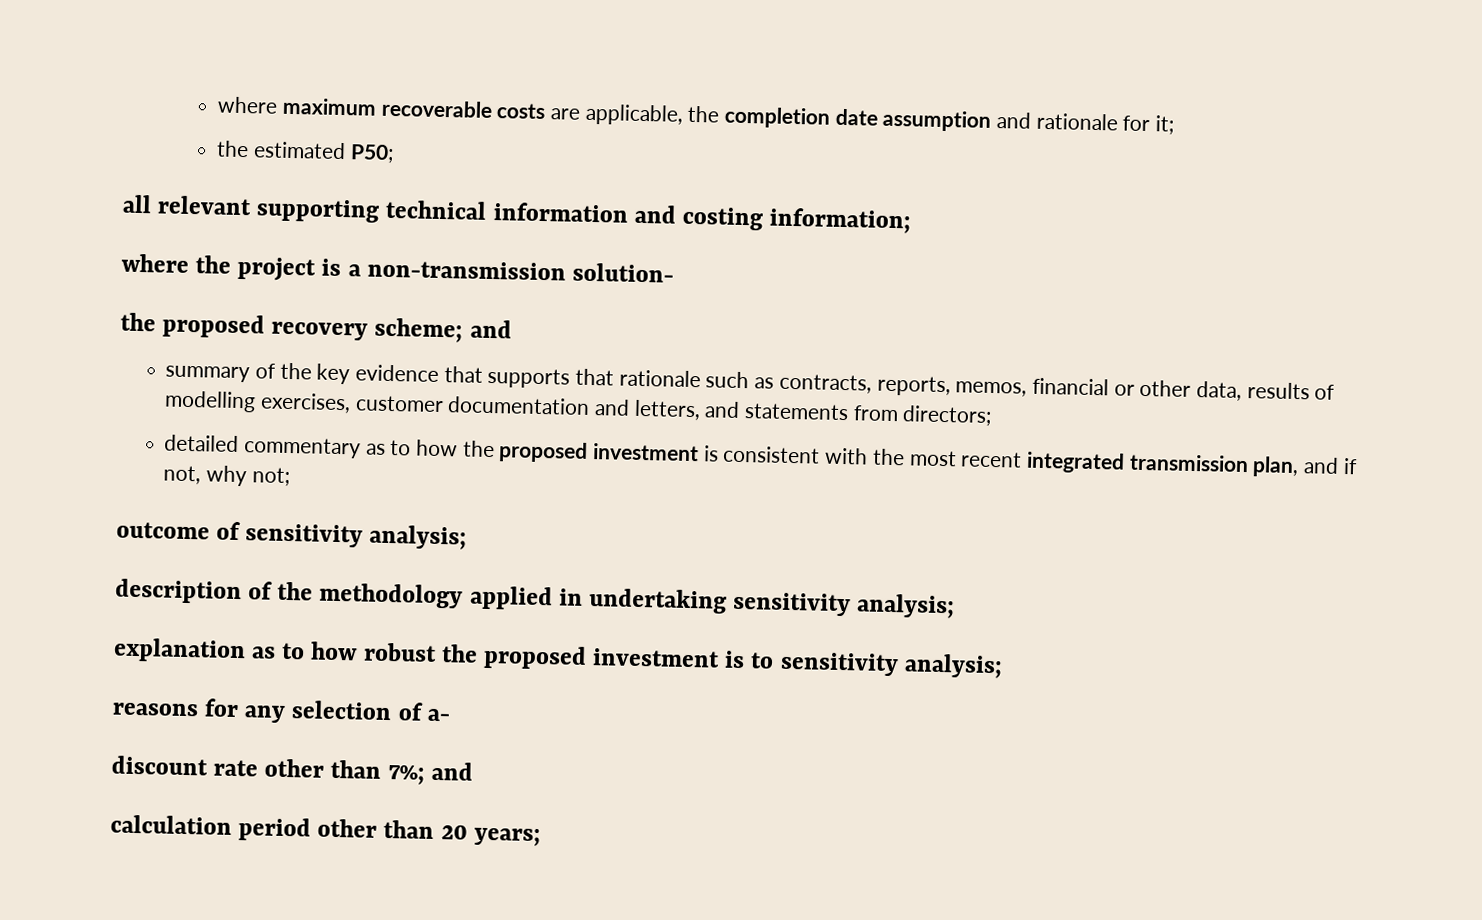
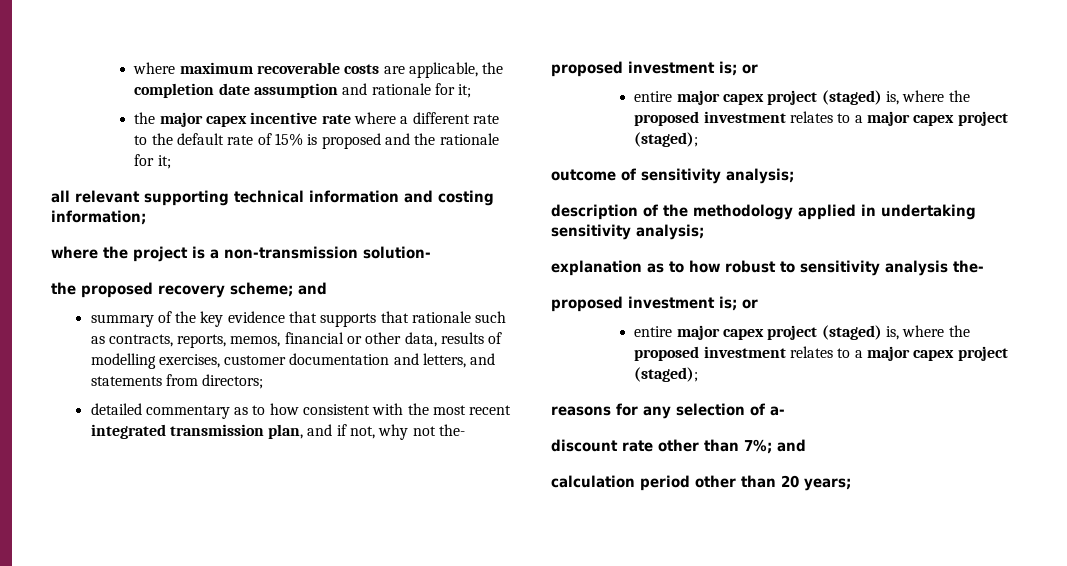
- the estimated P50;
+ the major capex incentive rate where a different rate to the default rate of 15% is proposed and the rationale for it;
- detailed commentary as to how the proposed investment is consistent with the most recent integrated transmission plan, and if not, why not;
+ detailed commentary as to how consistent with the most recent integrated transmission plan, and if not, why not the-
+ proposed investment is; or
+ entire major capex project (staged) is, where the proposed investment relates to a major capex project (staged);
- explanation as to how robust the proposed investment is to sensitivity analysis;
+ explanation as to how robust to sensitivity analysis the-
+ proposed investment is; or
+ entire major capex project (staged) is, where the proposed investment relates to a major capex project (staged);

